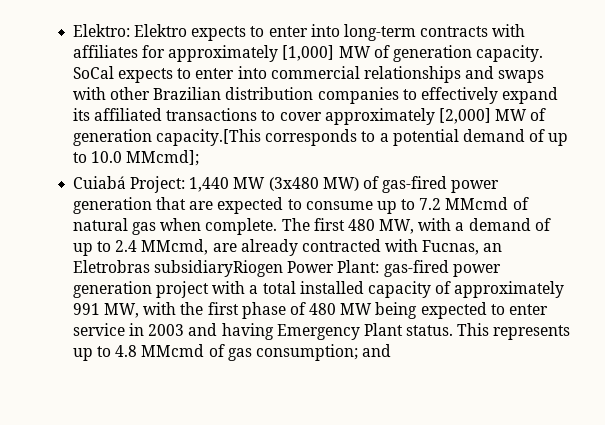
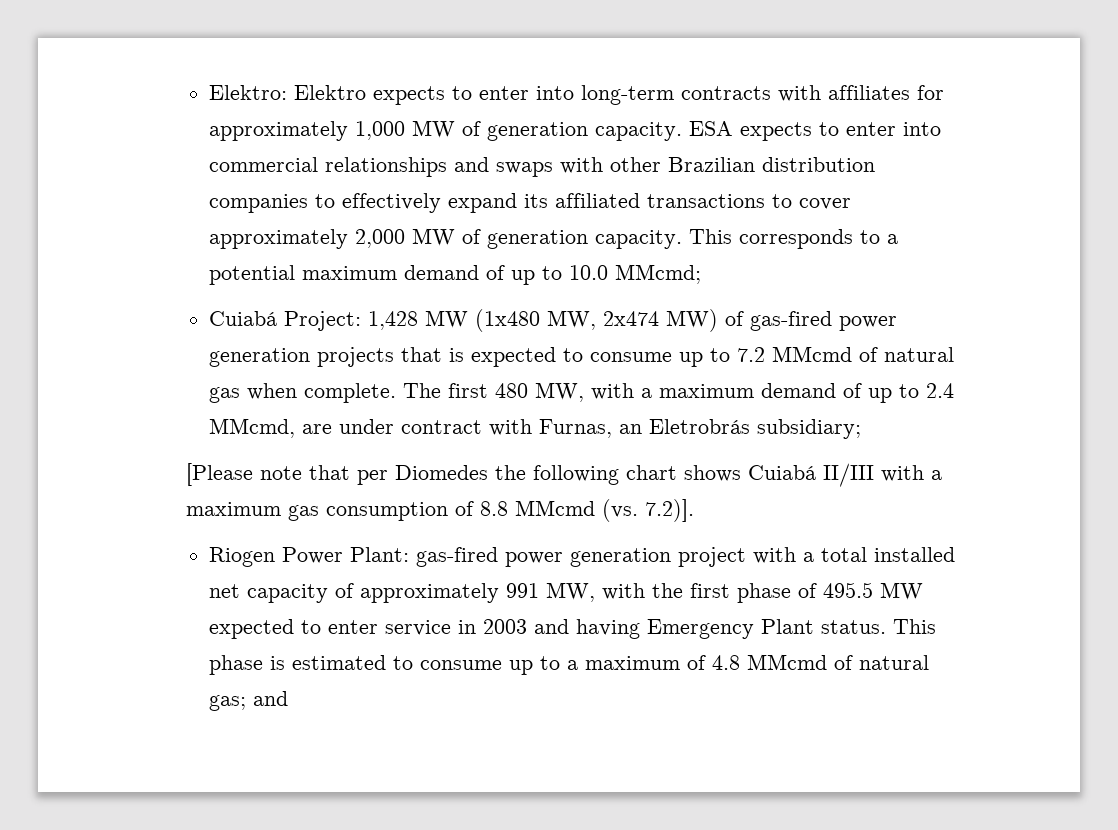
- Elektro: Elektro expects to enter into long-term contracts with affiliates for approximately [1,000] MW of generation capacity. SoCal expects to enter into commercial relationships and swaps with other Brazilian distribution companies to effectively expand its affiliated transactions to cover approximately [2,000] MW of generation capacity.[This corresponds to a potential demand of up to 10.0 MMcmd];
+ Elektro: Elektro expects to enter into long-term contracts with affiliates for approximately 1,000 MW of generation capacity. ESA expects to enter into commercial relationships and swaps with other Brazilian distribution companies to effectively expand its affiliated transactions to cover approximately 2,000 MW of generation capacity. This corresponds to a potential maximum demand of up to 10.0 MMcmd;
- Cuiabá Project: 1,440 MW (3x480 MW) of gas-fired power generation that are expected to consume up to 7.2 MMcmd of natural gas when complete.
+ Cuiabá Project: 1,428 MW (1x480 MW, 2x474 MW) of gas-fired power generation projects that is expected to consume up to 7.2 MMcmd of natural gas when complete.
- The first 480 MW, with a demand of up to 2.4 MMcmd, are already contracted with Fucnas, an Eletrobras subsidiaryRiogen Power Plant: gas-fired power generation project with a total installed capacity of approximately 991 MW, with the first phase of 480 MW being expected to enter service in 2003 and having Emergency Plant status.
+ The first 480 MW, with a maximum demand of up to 2.4 MMcmd, are under contract with Furnas, an Eletrobrás subsidiary;
+ [Please note that per Diomedes the following chart shows Cuiabá II/III with a maximum gas consumption of 8.8 MMcmd (vs. 7.2)].
+ Riogen Power Plant: gas-fired power generation project with a total installed net capacity of approximately 991 MW, with the first phase of 495.5 MW expected to enter service in 2003 and having Emergency Plant status.
- This represents up to 4.8 MMcmd of gas consumption; and
+ This phase is estimated to consume up to a maximum of 4.8 MMcmd of natural gas; and

